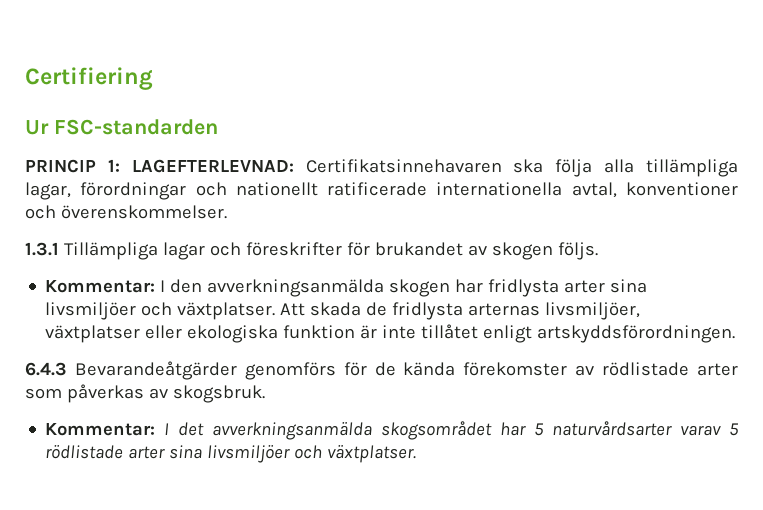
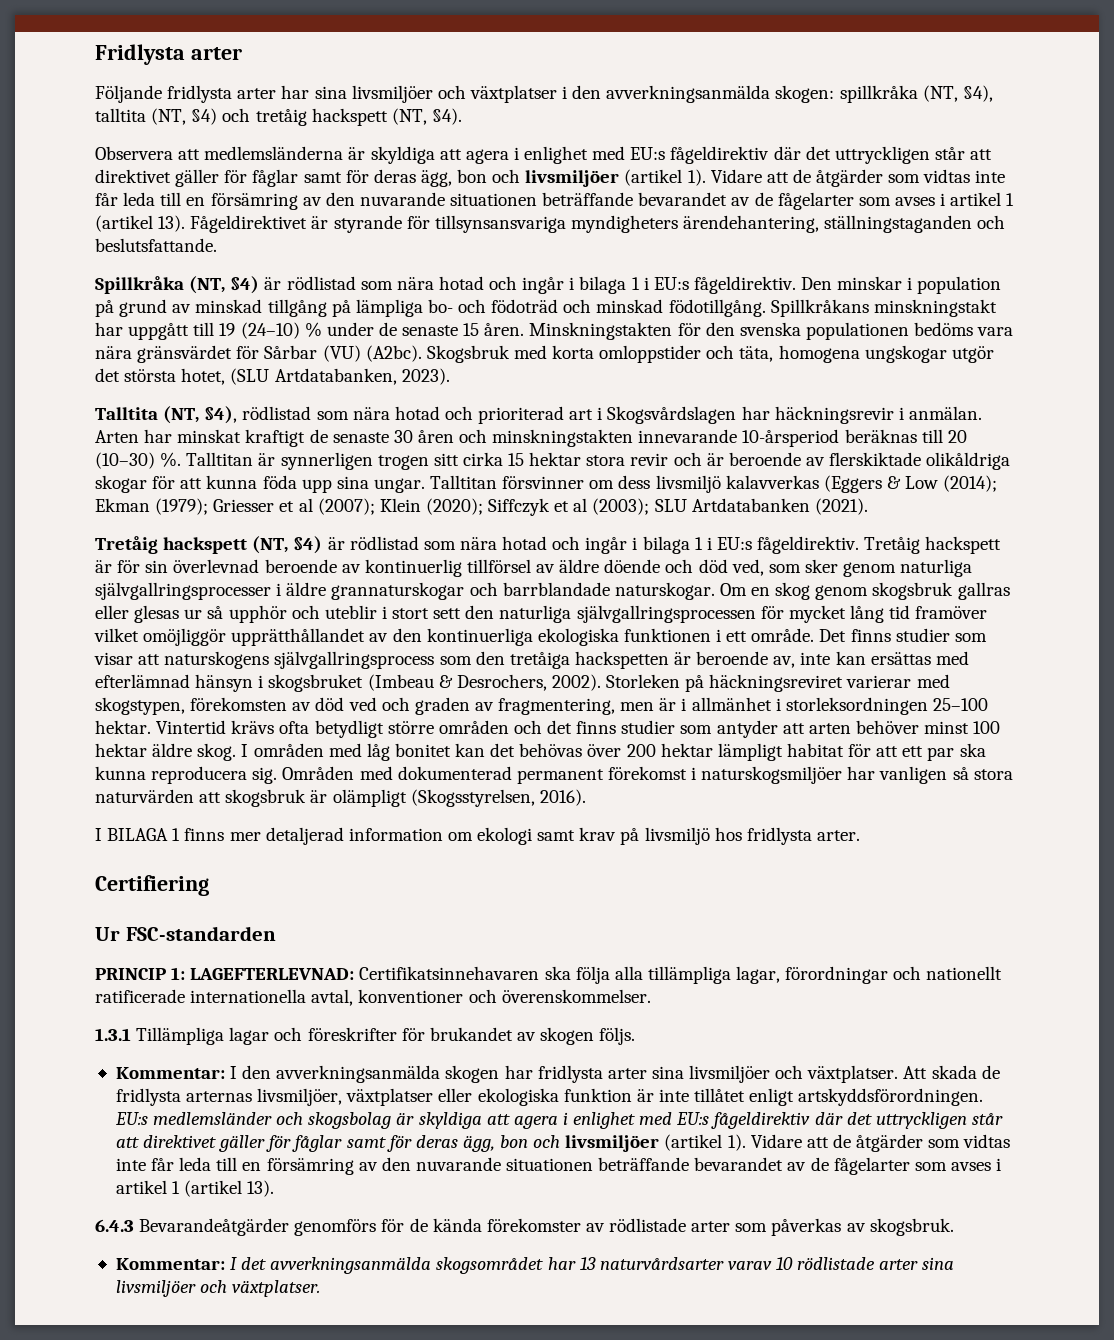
+ Fridlysta arter
+ Följande fridlysta arter har sina livsmiljöer och växtplatser i den avverkningsanmälda skogen: spillkråka (NT, §4), talltita (NT, §4) och tretåig hackspett (NT, §4).
+ Observera att medlemsländerna är skyldiga att agera i enlighet med EU:s fågeldirektiv där det uttryckligen står att direktivet gäller för fåglar samt för deras ägg, bon och livsmiljöer (artikel 1). Vidare att de åtgärder som vidtas inte får leda till en försämring av den nuvarande situationen beträffande bevarandet av de fågelarter som avses i artikel 1 (artikel 13). Fågeldirektivet är styrande för tillsynsansvariga myndigheters ärendehantering, ställningstaganden och beslutsfattande.
+ Spillkråka (NT, §4) är rödlistad som nära hotad och ingår i bilaga 1 i EU:s fågeldirektiv. Den minskar i population på grund av minskad tillgång på lämpliga bo- och födoträd och minskad födotillgång. Spillkråkans minskningstakt har uppgått till 19 (24–10) % under de senaste 15 åren. Minskningstakten för den svenska populationen bedöms vara nära gränsvärdet för Sårbar (VU) (A2bc). Skogsbruk med korta omloppstider och täta, homogena ungskogar utgör det största hotet, (SLU Artdatabanken, 2023).
+ Talltita (NT, §4), rödlistad som nära hotad och prioriterad art i Skogsvårdslagen har häckningsrevir i anmälan. Arten har minskat kraftigt de senaste 30 åren och minskningstakten innevarande 10-årsperiod beräknas till 20 (10–30) %. Talltitan är synnerligen trogen sitt cirka 15 hektar stora revir och är beroende av flerskiktade olikåldriga skogar för att kunna föda upp sina ungar. Talltitan försvinner om dess livsmiljö kalavverkas (Eggers & Low (2014); Ekman (1979); Griesser et al (2007); Klein (2020); Siffczyk et al (2003); SLU Artdatabanken (2021).
+ Tretåig hackspett (NT, §4) är rödlistad som nära hotad och ingår i bilaga 1 i EU:s fågeldirektiv. Tretåig hackspett är för sin överlevnad beroende av kontinuerlig tillförsel av äldre döende och död ved, som sker genom naturliga självgallringsprocesser i äldre grannaturskogar och barrblandade naturskogar. Om en skog genom skogsbruk gallras eller glesas ur så upphör och uteblir i stort sett den naturliga självgallringsprocessen för mycket lång tid framöver vilket omöjliggör upprätthållandet av den kontinuerliga ekologiska funktionen i ett område. Det finns studier som visar att naturskogens självgallringsprocess som den tretåiga hackspetten är beroende av, inte kan ersättas med efterlämnad hänsyn i skogsbruket (Imbeau & Desrochers, 2002). Storleken på häckningsreviret varierar med skogstypen, förekomsten av död ved och graden av fragmentering, men är i allmänhet i storleksordningen 25–100 hektar. Vintertid krävs ofta betydligt större områden och det finns studier som antyder att arten behöver minst 100 hektar äldre skog. I områden med låg bonitet kan det behövas över 200 hektar lämpligt habitat för att ett par ska kunna reproducera sig. Områden med dokumenterad permanent förekomst i naturskogsmiljöer har vanligen så stora naturvärden att skogsbruk är olämpligt (Skogsstyrelsen, 2016).
+ I BILAGA 1 finns mer detaljerad information om ekologi samt krav på livsmiljö hos fridlysta arter.
+ EU:s medlemsländer och skogsbolag är skyldiga att agera i enlighet med EU:s fågeldirektiv där det uttryckligen står att direktivet gäller för fåglar samt för deras ägg, bon och livsmiljöer (artikel 1). Vidare att de åtgärder som vidtas inte får leda till en försämring av den nuvarande situationen beträffande bevarandet av de fågelarter som avses i artikel 1 (artikel 13).
- Kommentar: I det avverkningsanmälda skogsområdet har 5 naturvårdsarter varav 5 rödlistade arter sina livsmiljöer och växtplatser.
+ Kommentar: I det avverkningsanmälda skogsområdet har 13 naturvårdsarter varav 10 rödlistade arter sina livsmiljöer och växtplatser.

